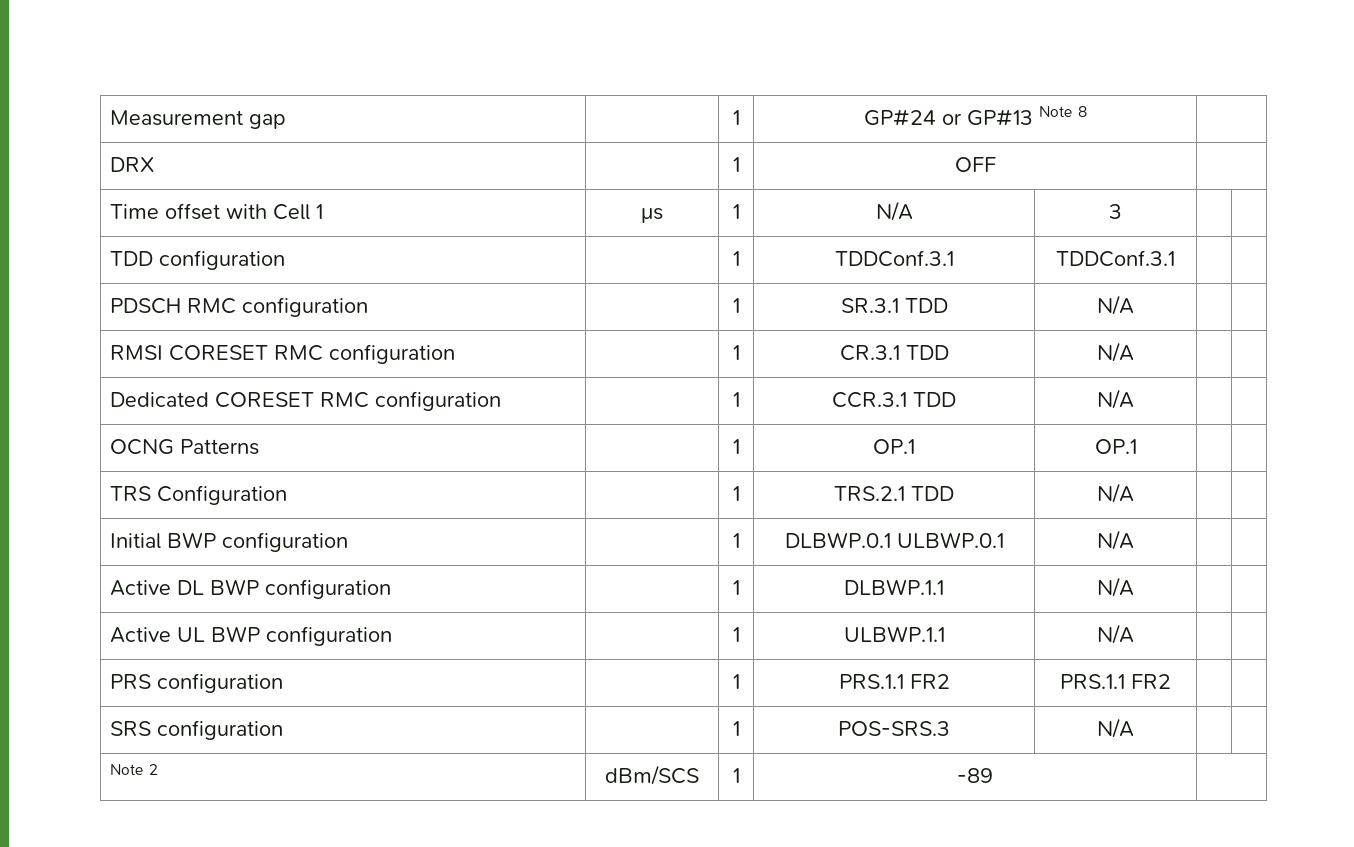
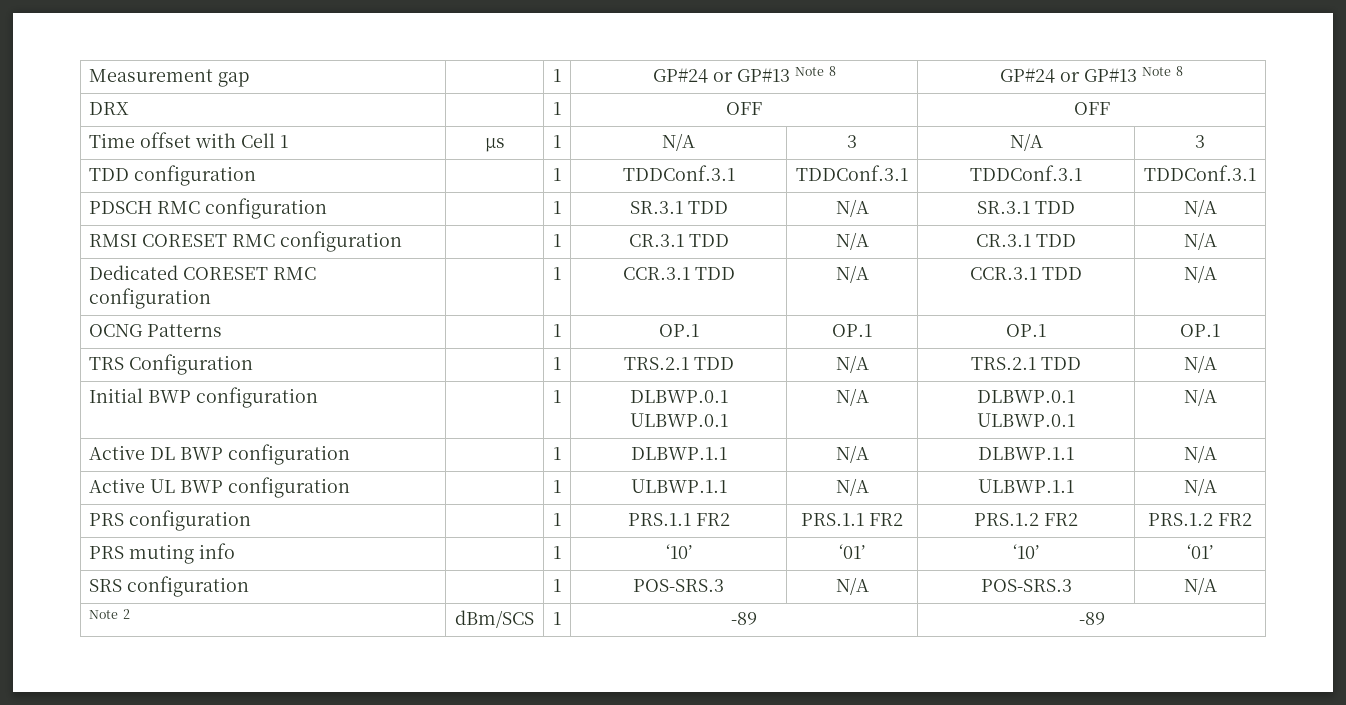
- Measurement gap | | 1 | GP#24 or GP#13 Note 8 |
+ Measurement gap | | 1 | GP#24 or GP#13 Note 8 | GP#24 or GP#13 Note 8
- DRX | | 1 | OFF |
+ DRX | | 1 | OFF | OFF
- Time offset with Cell 1 | μs | 1 | N/A | 3 | |
+ Time offset with Cell 1 | μs | 1 | N/A | 3 | N/A | 3
- TDD configuration | | 1 | TDDConf.3.1 | TDDConf.3.1 | |
+ TDD configuration | | 1 | TDDConf.3.1 | TDDConf.3.1 | TDDConf.3.1 | TDDConf.3.1
- PDSCH RMC configuration | | 1 | SR.3.1 TDD | N/A | |
+ PDSCH RMC configuration | | 1 | SR.3.1 TDD | N/A | SR.3.1 TDD | N/A
- RMSI CORESET RMC configuration | | 1 | CR.3.1 TDD | N/A | |
+ RMSI CORESET RMC configuration | | 1 | CR.3.1 TDD | N/A | CR.3.1 TDD | N/A
- Dedicated CORESET RMC configuration | | 1 | CCR.3.1 TDD | N/A | |
+ Dedicated CORESET RMC configuration | | 1 | CCR.3.1 TDD | N/A | CCR.3.1 TDD | N/A
- OCNG Patterns | | 1 | OP.1 | OP.1 | |
+ OCNG Patterns | | 1 | OP.1 | OP.1 | OP.1 | OP.1
- TRS Configuration | | 1 | TRS.2.1 TDD | N/A | |
+ TRS Configuration | | 1 | TRS.2.1 TDD | N/A | TRS.2.1 TDD | N/A
- Initial BWP configuration | | 1 | DLBWP.0.1 ULBWP.0.1 | N/A | |
+ Initial BWP configuration | | 1 | DLBWP.0.1 ULBWP.0.1 | N/A | DLBWP.0.1 ULBWP.0.1 | N/A
- Active DL BWP configuration | | 1 | DLBWP.1.1 | N/A | |
+ Active DL BWP configuration | | 1 | DLBWP.1.1 | N/A | DLBWP.1.1 | N/A
- Active UL BWP configuration | | 1 | ULBWP.1.1 | N/A | |
+ Active UL BWP configuration | | 1 | ULBWP.1.1 | N/A | ULBWP.1.1 | N/A
- PRS configuration | | 1 | PRS.1.1 FR2 | PRS.1.1 FR2 | |
+ PRS configuration | | 1 | PRS.1.1 FR2 | PRS.1.1 FR2 | PRS.1.2 FR2 | PRS.1.2 FR2
+ PRS muting info | | 1 | ‘10’ | ‘01’ | ‘10’ | ‘01’
- SRS configuration | | 1 | POS-SRS.3 | N/A | |
+ SRS configuration | | 1 | POS-SRS.3 | N/A | POS-SRS.3 | N/A
- Note 2 | dBm/SCS | 1 | -89 |
+ Note 2 | dBm/SCS | 1 | -89 | -89

